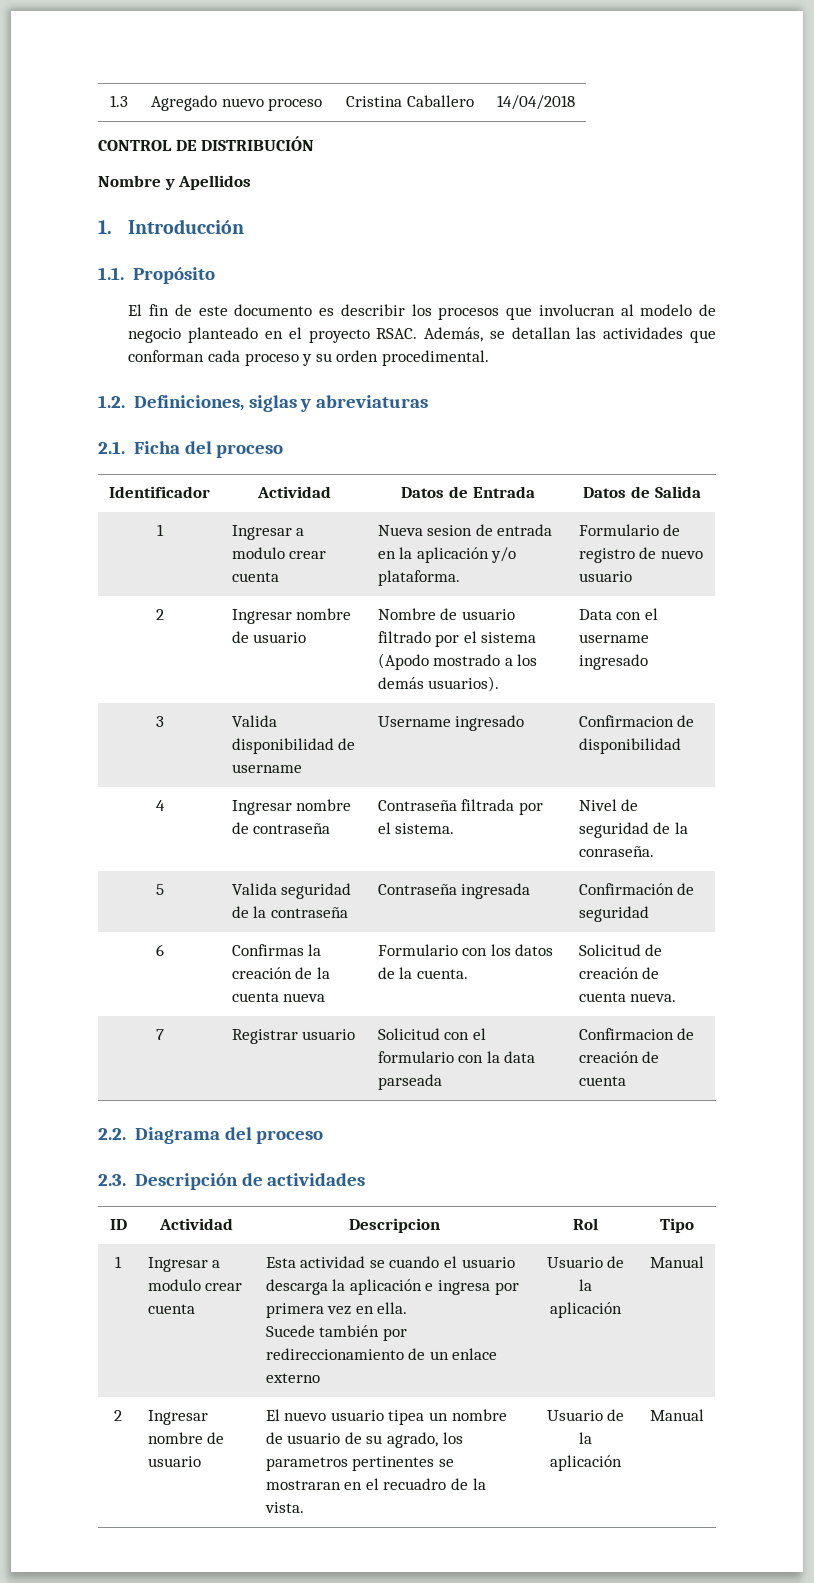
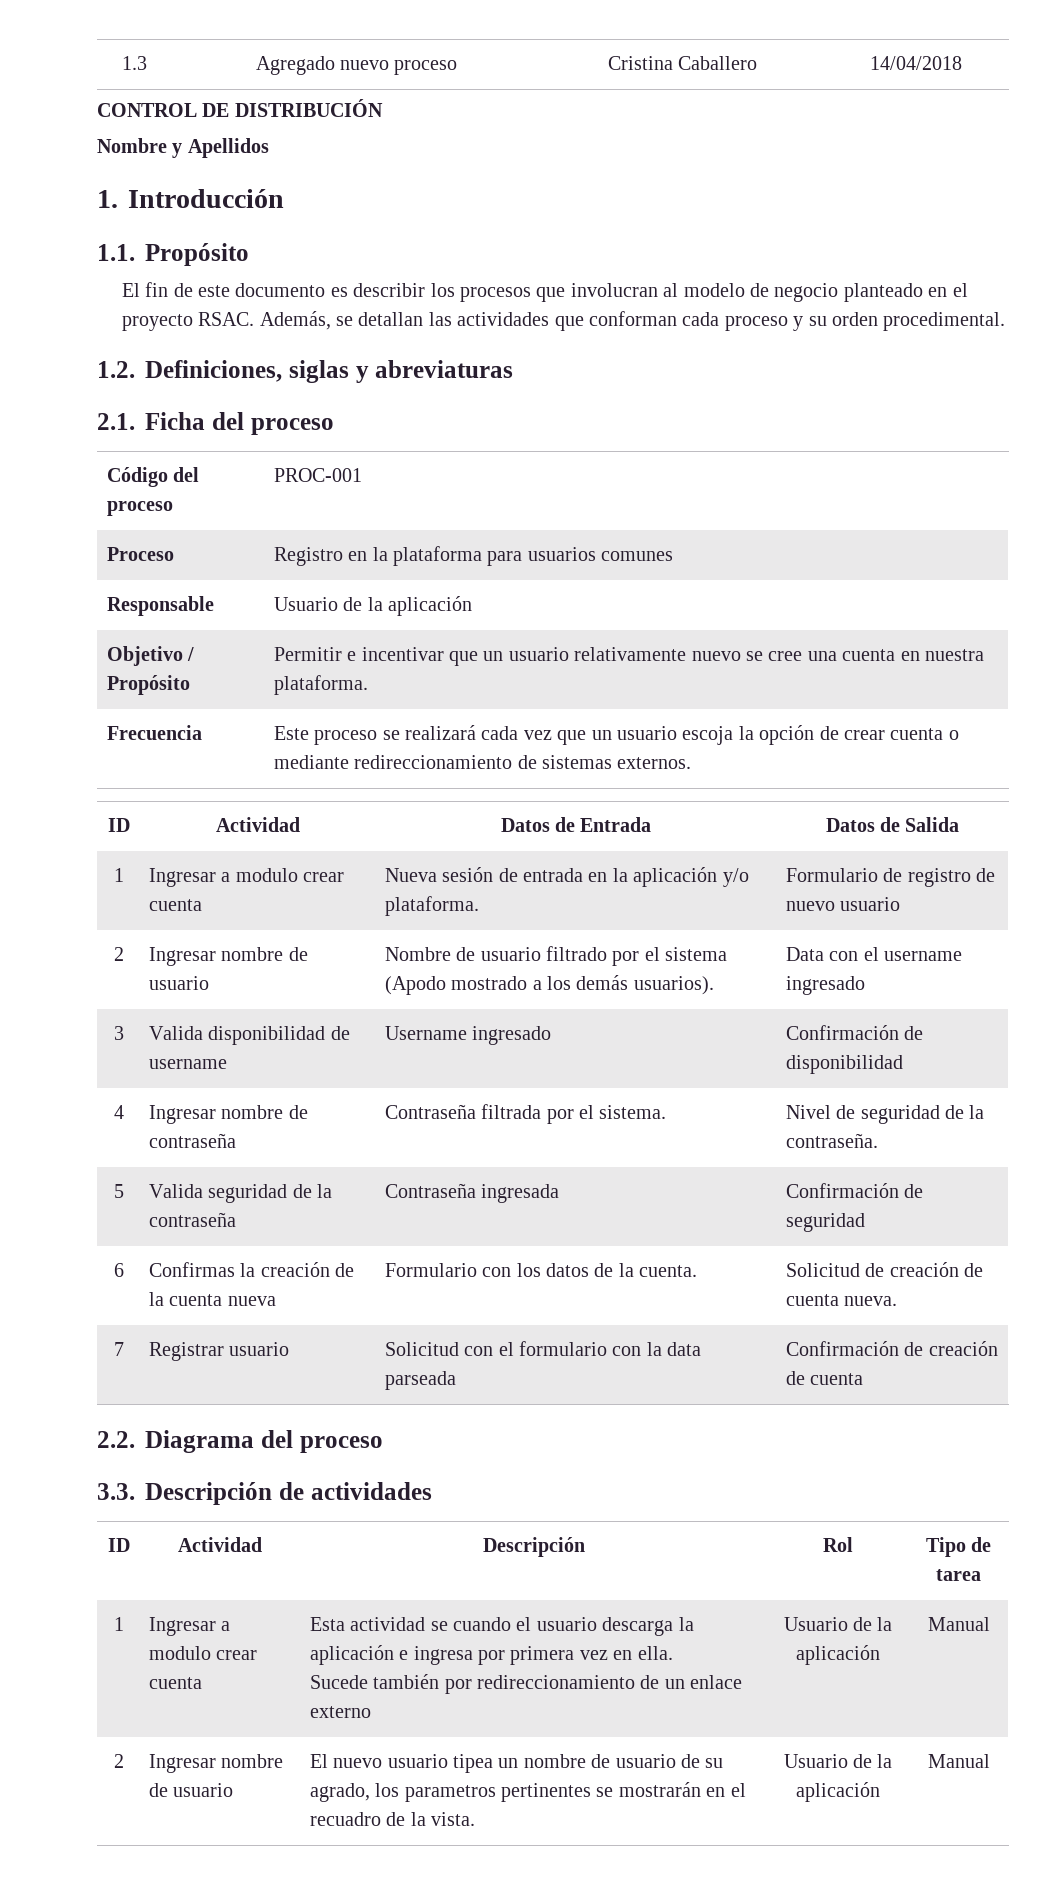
- Identificador | Actividad | Datos de Entrada | Datos de Salida
+ Código del proceso | PROC-001
+ Proceso | Registro en la plataforma para usuarios comunes
+ Responsable | Usuario de la aplicación
+ Objetivo / Propósito | Permitir e incentivar que un usuario relativamente nuevo se cree una cuenta en nuestra plataforma.
+ Frecuencia | Este proceso se realizará cada vez que un usuario escoja la opción de crear cuenta o mediante redireccionamiento de sistemas externos.
+ ID | Actividad | Datos de Entrada | Datos de Salida
- 1 | Ingresar a modulo crear cuenta | Nueva sesion de entrada en la aplicación y/o plataforma. | Formulario de registro de nuevo usuario
+ 1 | Ingresar a modulo crear cuenta | Nueva sesión de entrada en la aplicación y/o plataforma. | Formulario de registro de nuevo usuario
- 3 | Valida disponibilidad de username | Username ingresado | Confirmacion de disponibilidad
+ 3 | Valida disponibilidad de username | Username ingresado | Confirmación de disponibilidad
- 4 | Ingresar nombre de contraseña | Contraseña filtrada por el sistema. | Nivel de seguridad de la conraseña.
+ 4 | Ingresar nombre de contraseña | Contraseña filtrada por el sistema. | Nivel de seguridad de la contraseña.
- 7 | Registrar usuario | Solicitud con el formulario con la data parseada | Confirmacion de creación de cuenta
+ 7 | Registrar usuario | Solicitud con el formulario con la data parseada | Confirmación de creación de cuenta
- 2.3. Descripción de actividades
+ 3.3. Descripción de actividades
- ID | Actividad | Descripcion | Rol | Tipo
+ ID | Actividad | Descripción | Rol | Tipo de tarea
- 2 | Ingresar nombre de usuario | El nuevo usuario tipea un nombre de usuario de su agrado, los parametros pertinentes se mostraran en el recuadro de la vista. | Usuario de la aplicación | Manual
+ 2 | Ingresar nombre de usuario | El nuevo usuario tipea un nombre de usuario de su agrado, los parametros pertinentes se mostrarán en el recuadro de la vista. | Usuario de la aplicación | Manual

